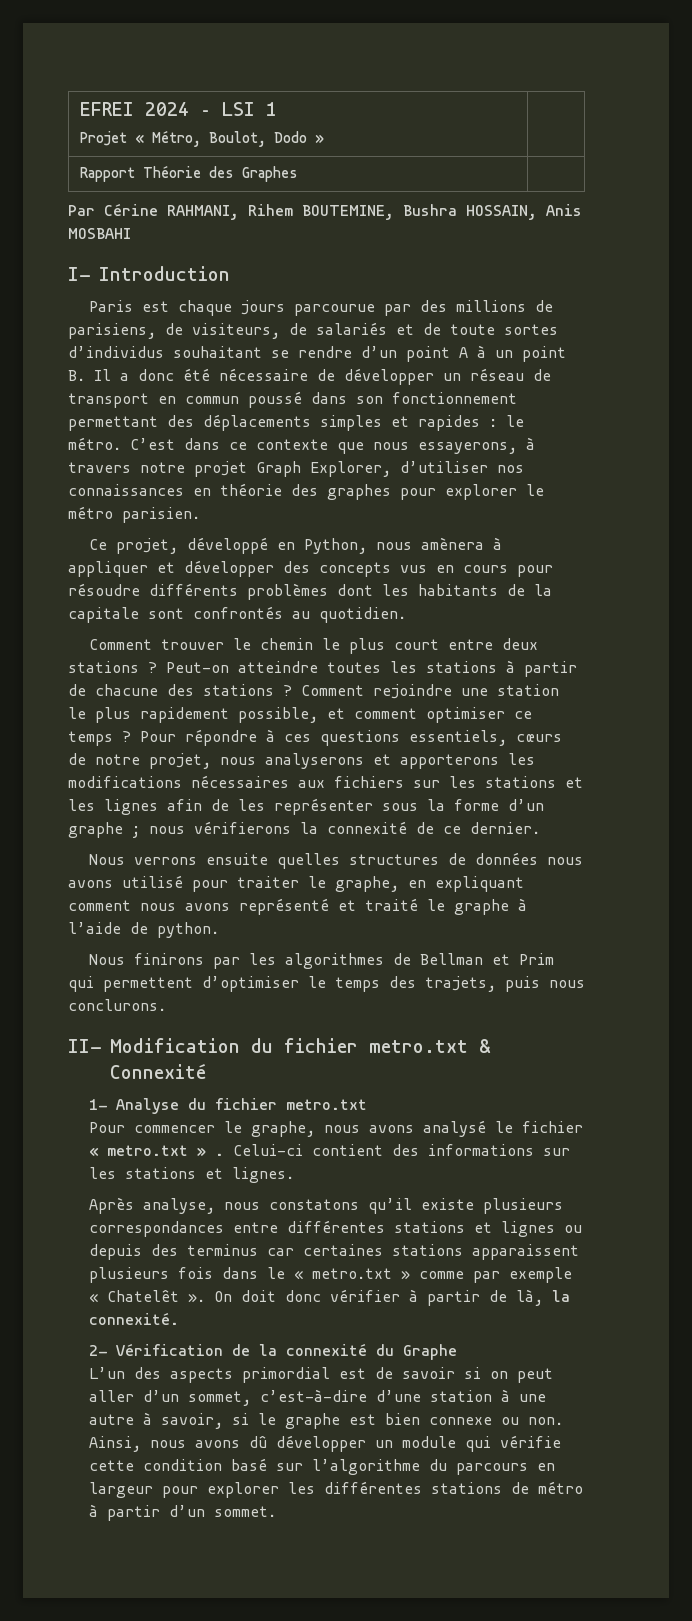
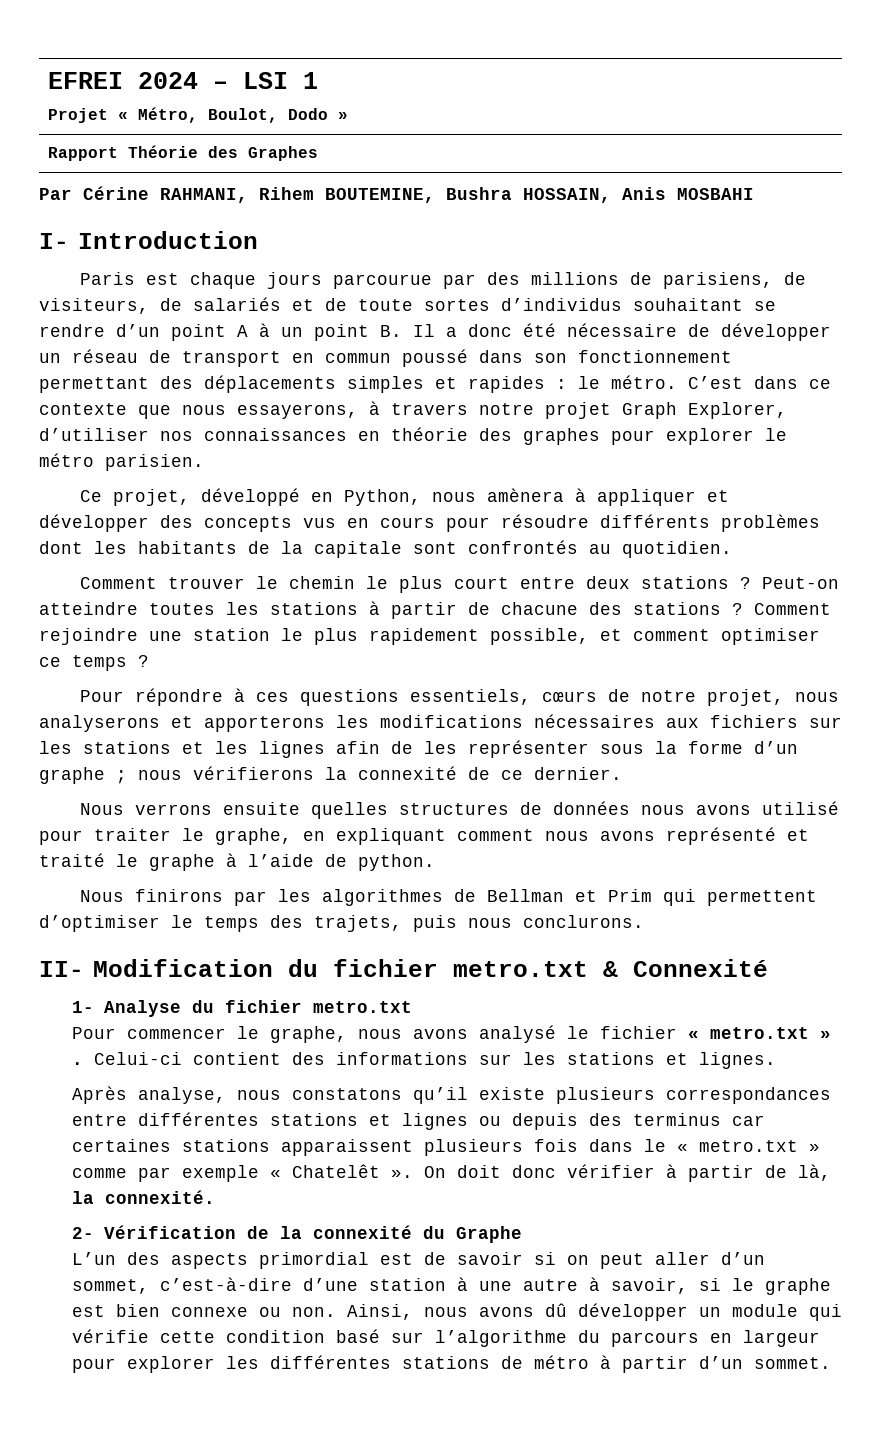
- Comment rejoindre une station le plus rapidement possible, et comment optimiser ce temps ? Pour répondre à ces questions essentiels, cœurs de notre projet, nous analyserons et apporterons les modifications nécessaires aux fichiers sur les stations et les lignes afin de les représenter sous la forme d’un graphe ; nous vérifierons la connexité de ce dernier.
+ Comment rejoindre une station le plus rapidement possible, et comment optimiser ce temps ?
+ Pour répondre à ces questions essentiels, cœurs de notre projet, nous analyserons et apporterons les modifications nécessaires aux fichiers sur les stations et les lignes afin de les représenter sous la forme d’un graphe ; nous vérifierons la connexité de ce dernier.

